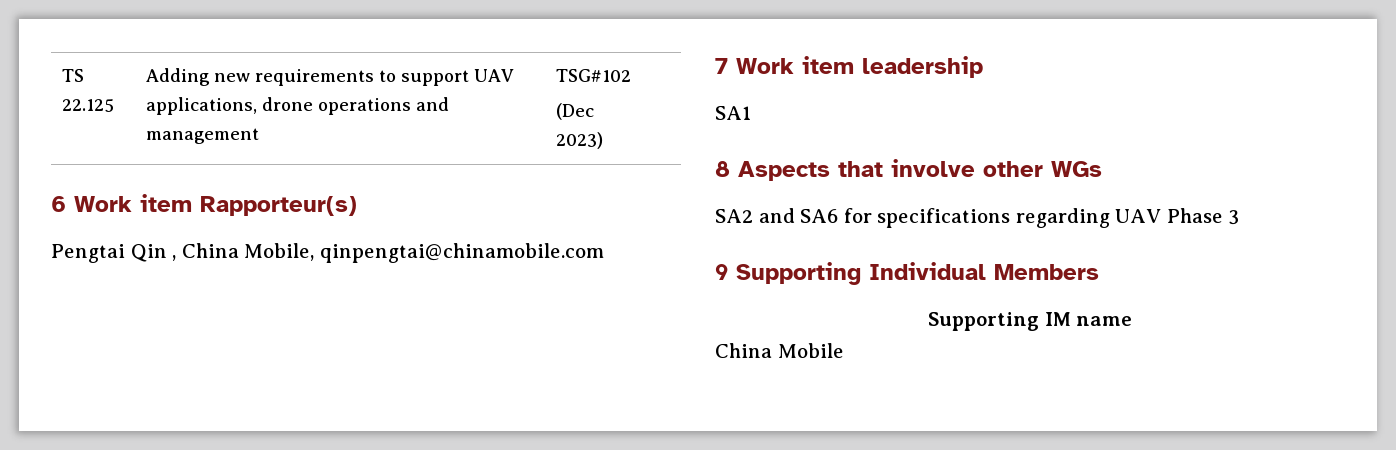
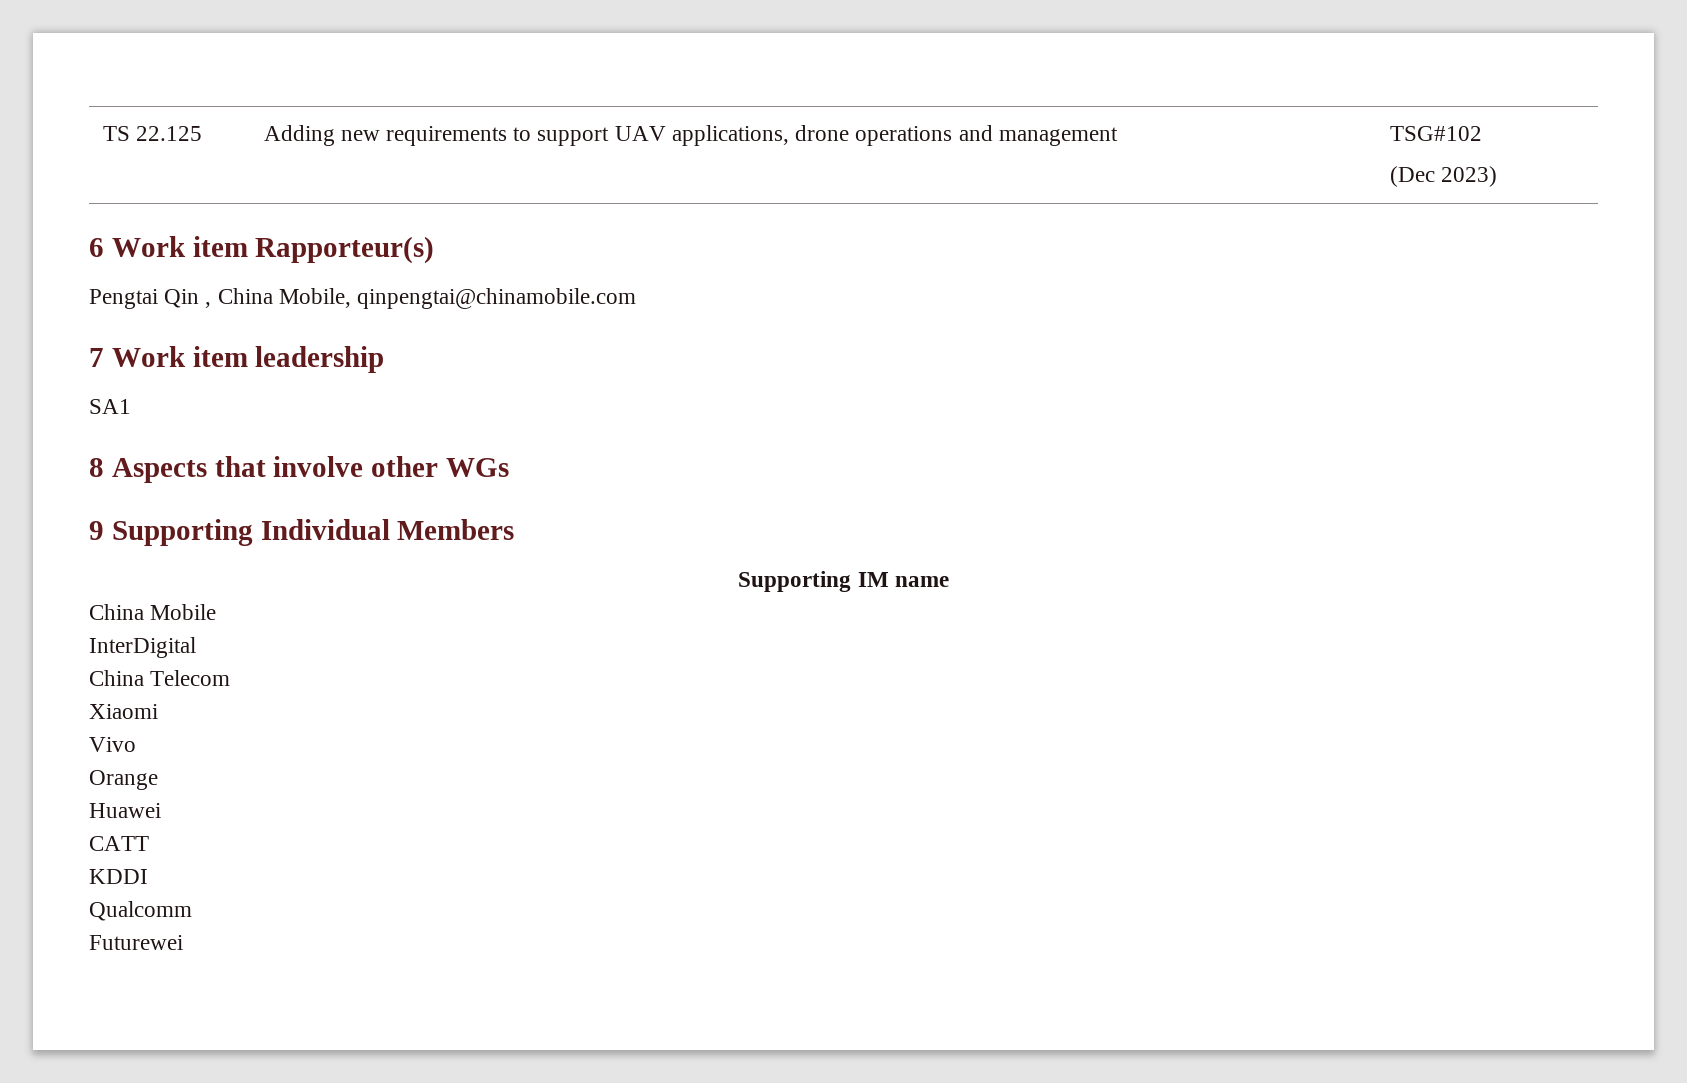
- SA2 and SA6 for specifications regarding UAV Phase 3
+ InterDigital
+ China Telecom
+ Xiaomi
+ Vivo
+ Orange
+ Huawei
+ CATT
+ KDDI
+ Qualcomm
+ Futurewei

